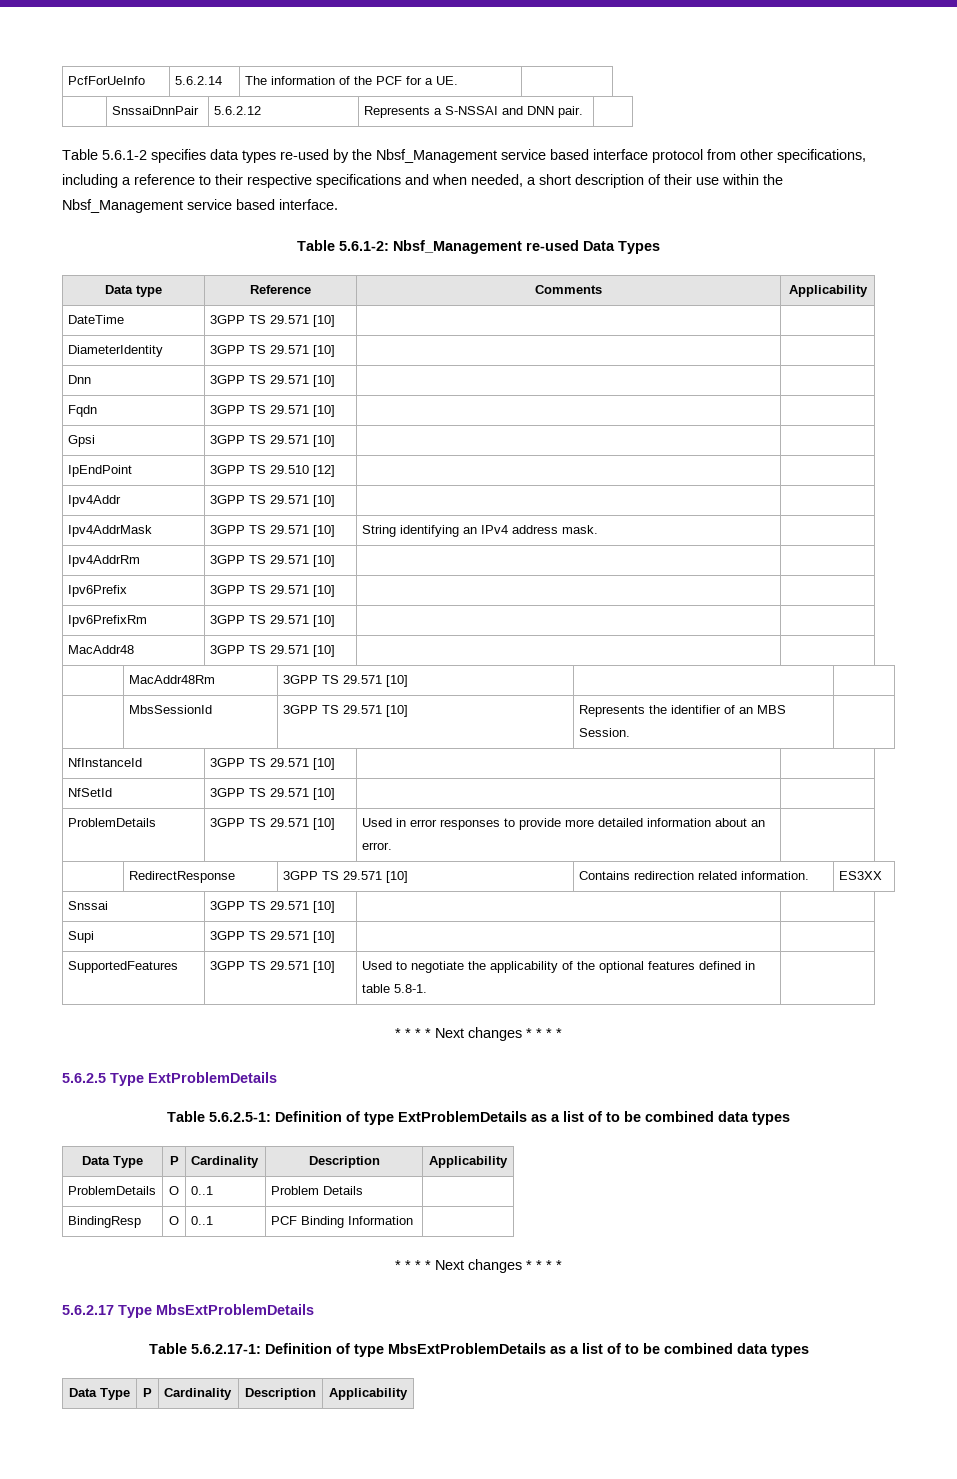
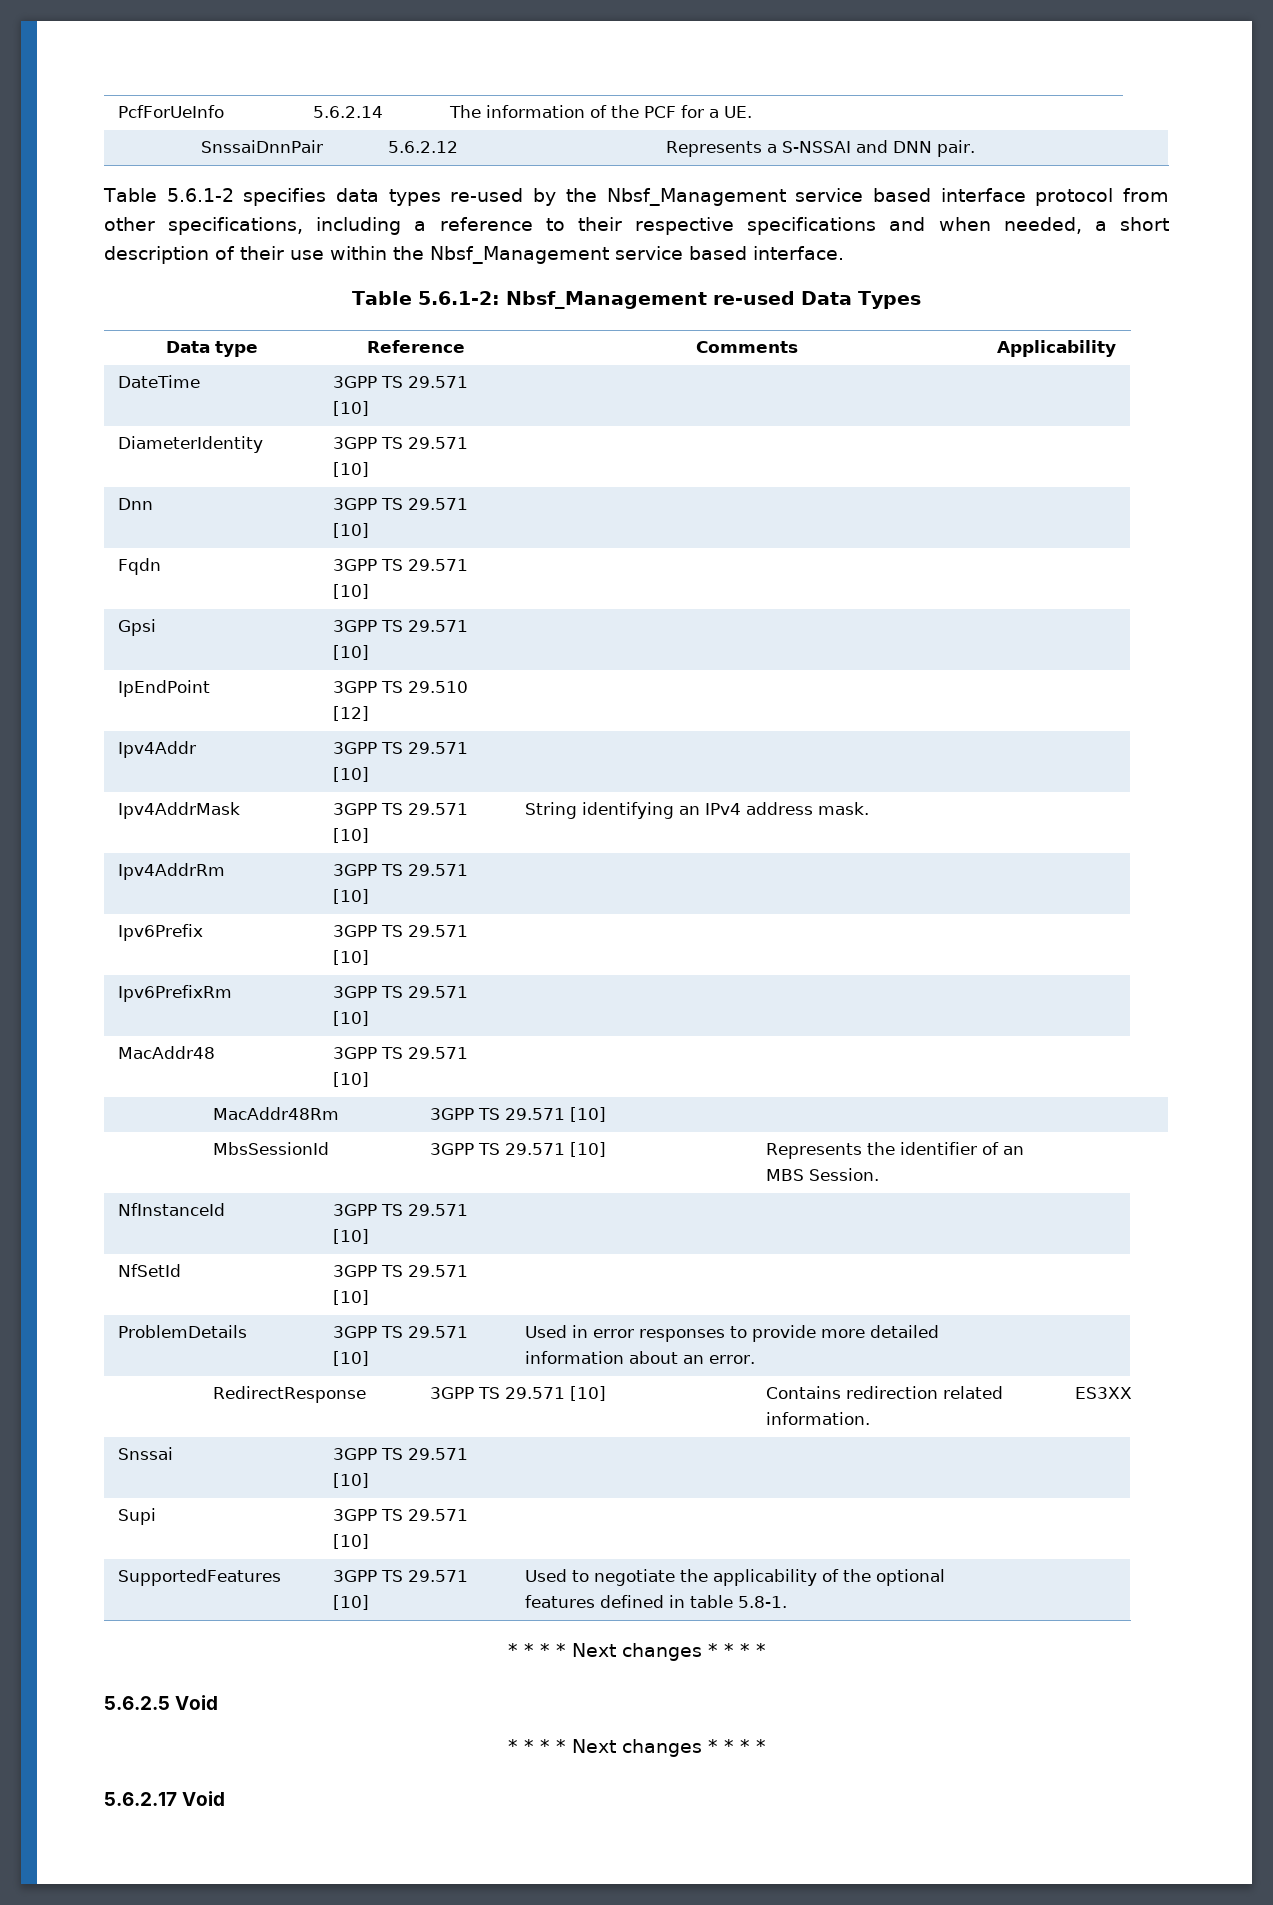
- 5.6.2.5 Type ExtProblemDetails
- Table 5.6.2.5-1: Definition of type ExtProblemDetails as a list of to be combined data types
- Data Type | P | Cardinality | Description | Applicability
- ProblemDetails | O | 0..1 | Problem Details |
- BindingResp | O | 0..1 | PCF Binding Information |
+ 5.6.2.5 Void
- 5.6.2.17 Type MbsExtProblemDetails
- Table 5.6.2.17-1: Definition of type MbsExtProblemDetails as a list of to be combined data types
- Data Type | P | Cardinality | Description | Applicability
+ 5.6.2.17 Void

